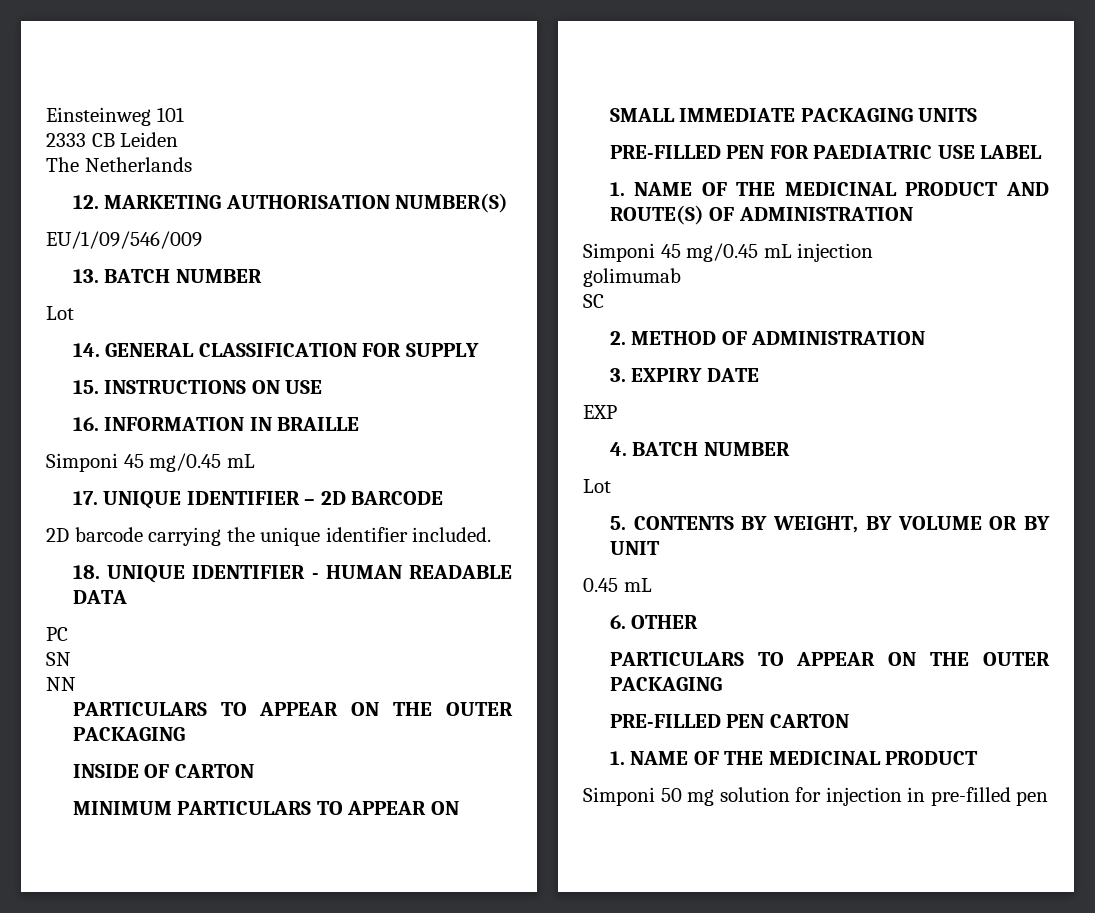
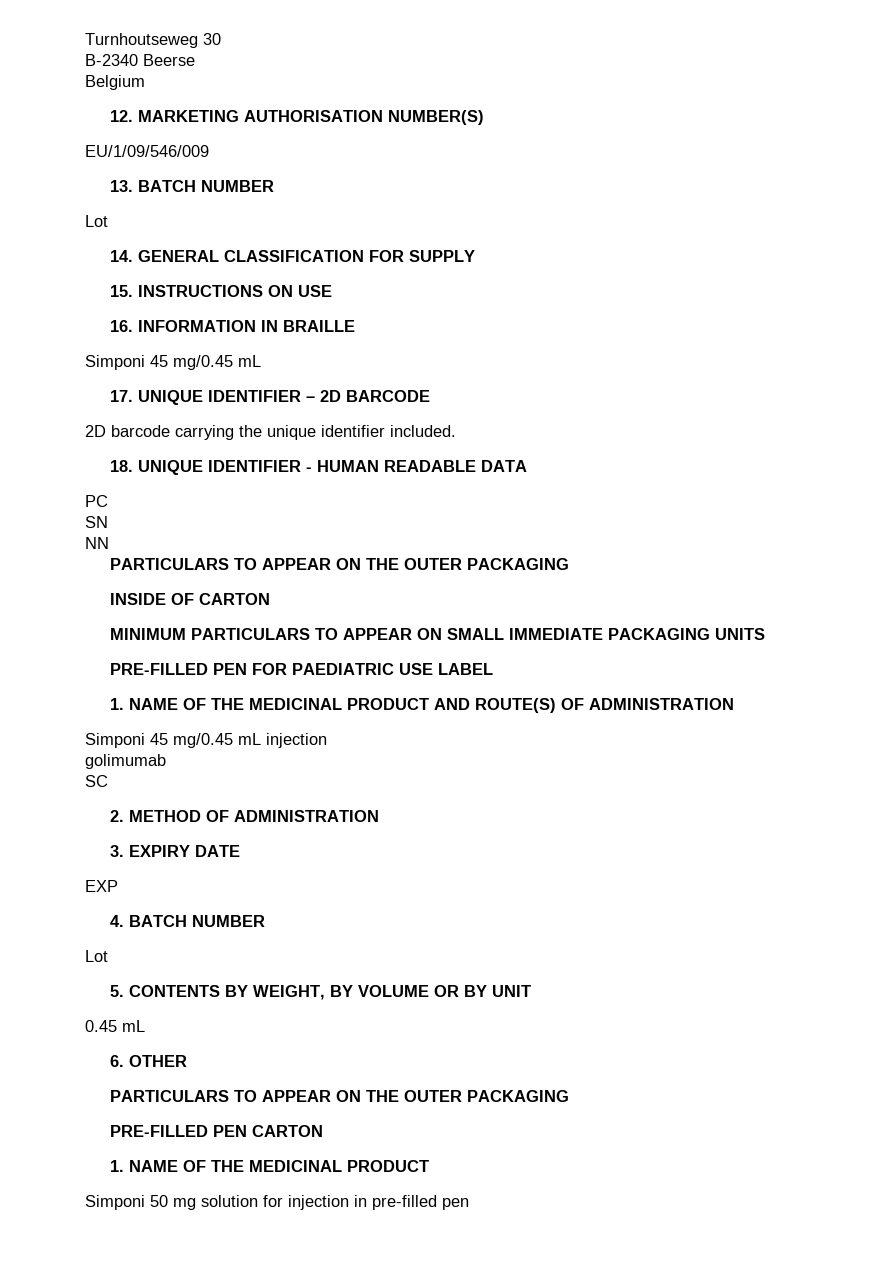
- Einsteinweg 101
- 2333 CB Leiden
- The Netherlands
+ Turnhoutseweg 30
+ B-2340 Beerse
+ Belgium

